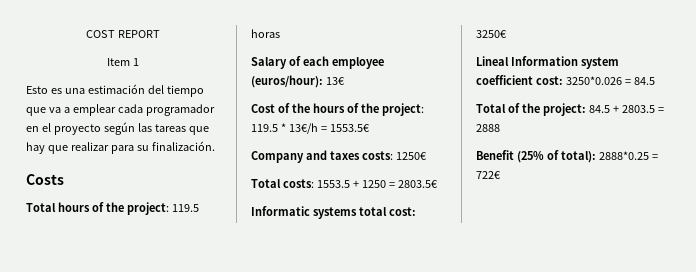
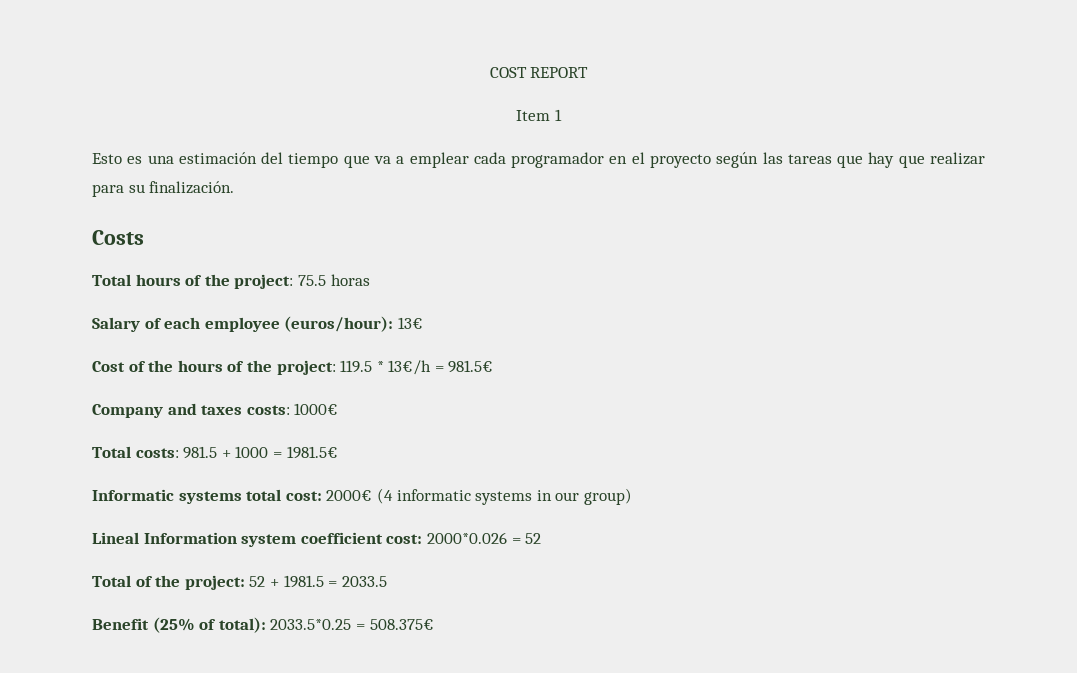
- Total hours of the project: 119.5 horas
+ Total hours of the project: 75.5 horas
- Cost of the hours of the project: 119.5 * 13€/h = 1553.5€
+ Cost of the hours of the project: 119.5 * 13€/h = 981.5€
- Company and taxes costs: 1250€
+ Company and taxes costs: 1000€
- Total costs: 1553.5 + 1250 = 2803.5€
+ Total costs: 981.5 + 1000 = 1981.5€
- Informatic systems total cost: 3250€
+ Informatic systems total cost: 2000€ (4 informatic systems in our group)
- Lineal Information system coefficient cost: 3250*0.026 = 84.5
+ Lineal Information system coefficient cost: 2000*0.026 = 52
- Total of the project: 84.5 + 2803.5 = 2888
+ Total of the project: 52 + 1981.5 = 2033.5
- Benefit (25% of total): 2888*0.25 = 722€
+ Benefit (25% of total): 2033.5*0.25 = 508.375€

